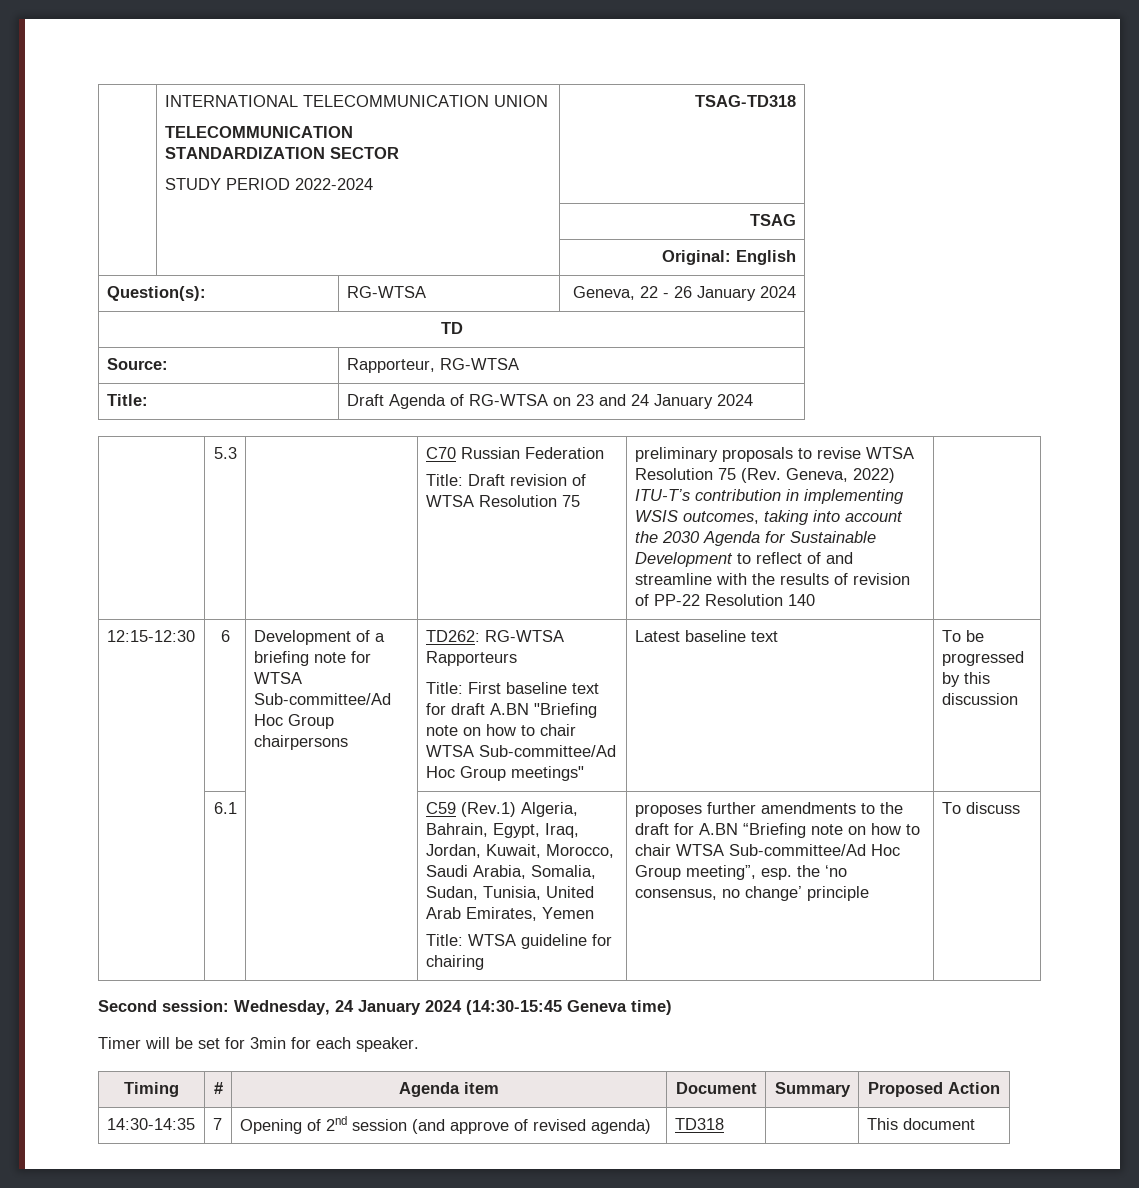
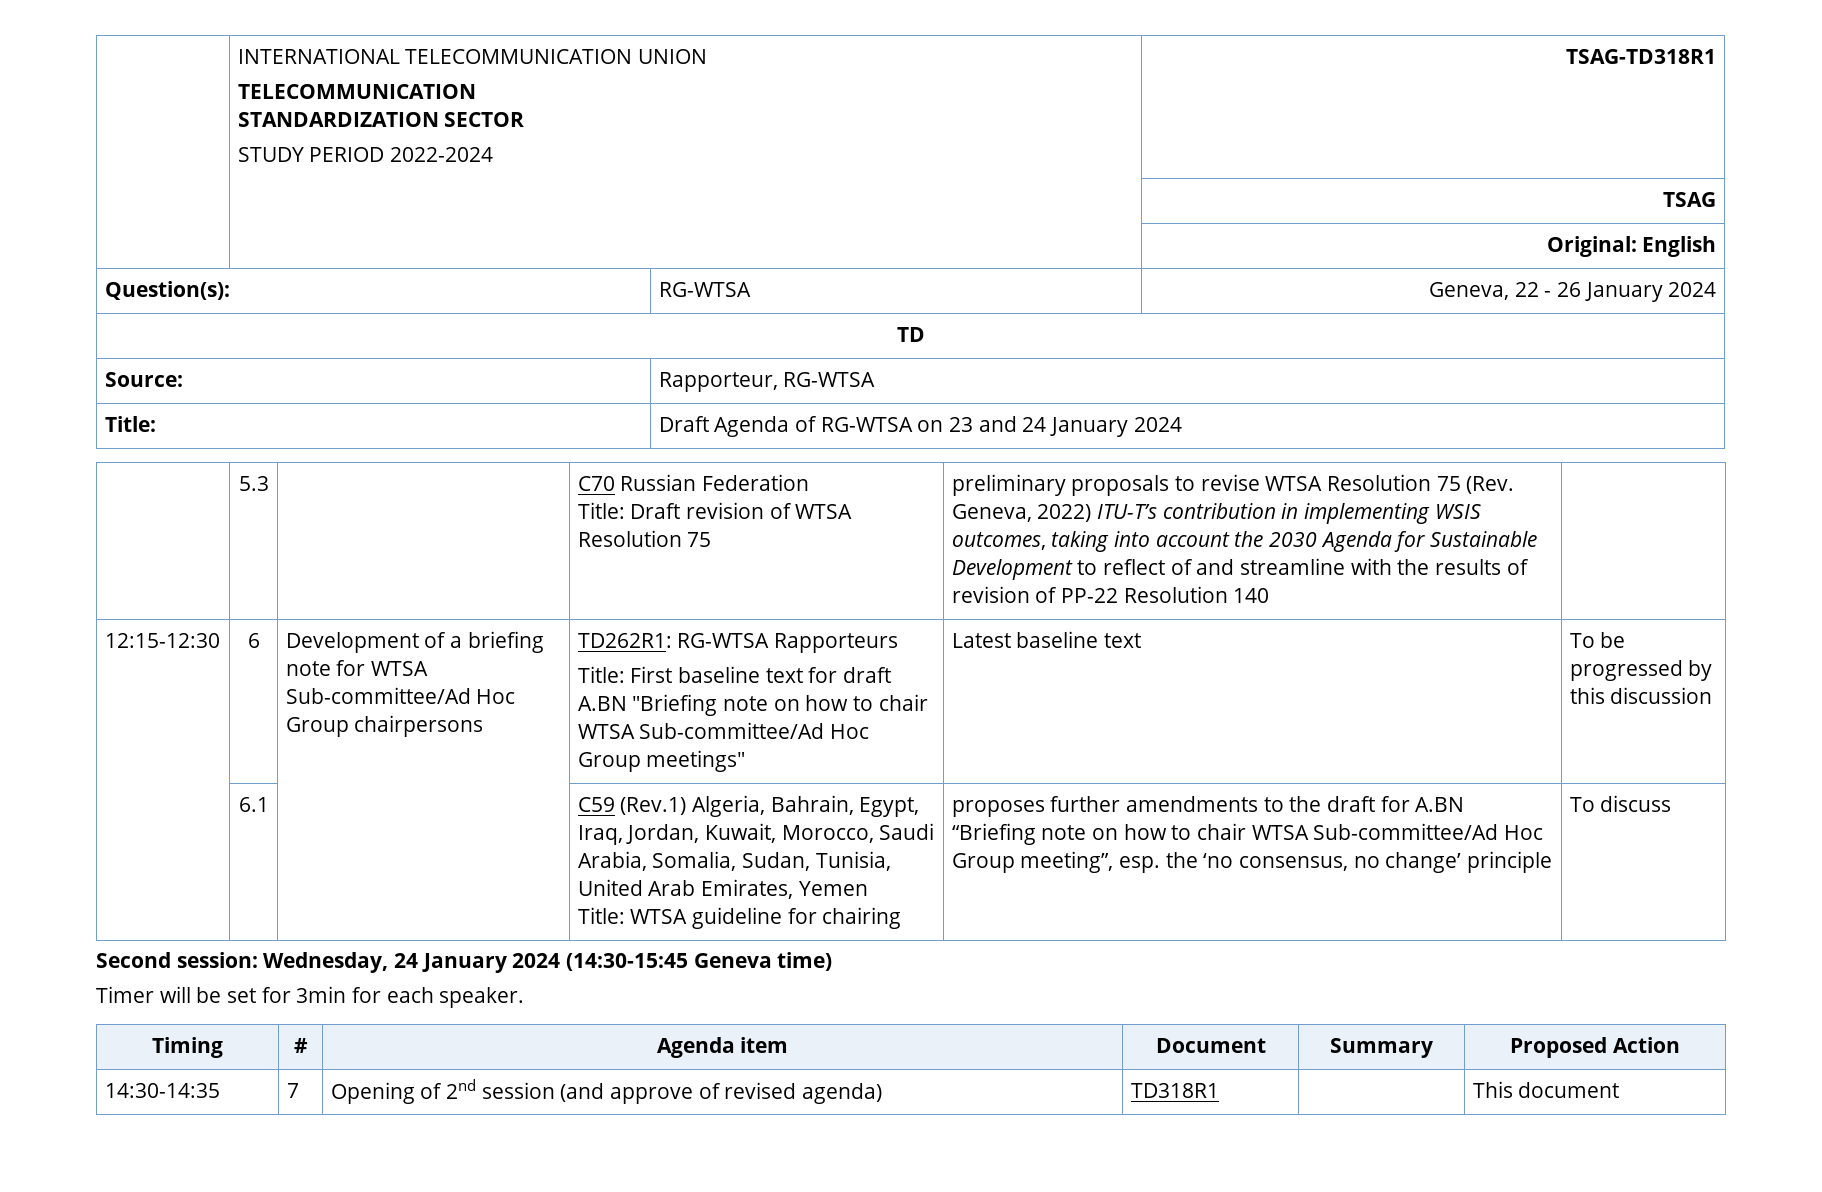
  | INTERNATIONAL TELECOMMUNICATION UNION
  TELECOMMUNICATION
  STANDARDIZATION SECTOR
- STUDY PERIOD 2022-2024 | TSAG-TD318
+ STUDY PERIOD 2022-2024 | TSAG-TD318R1
- TD262: RG-WTSA Rapporteurs
+ TD262R1: RG-WTSA Rapporteurs
- 14:30-14:35 | 7 | Opening of 2nd session (and approve of revised agenda) | TD318 | | This document
+ 14:30-14:35 | 7 | Opening of 2nd session (and approve of revised agenda) | TD318R1 | | This document

